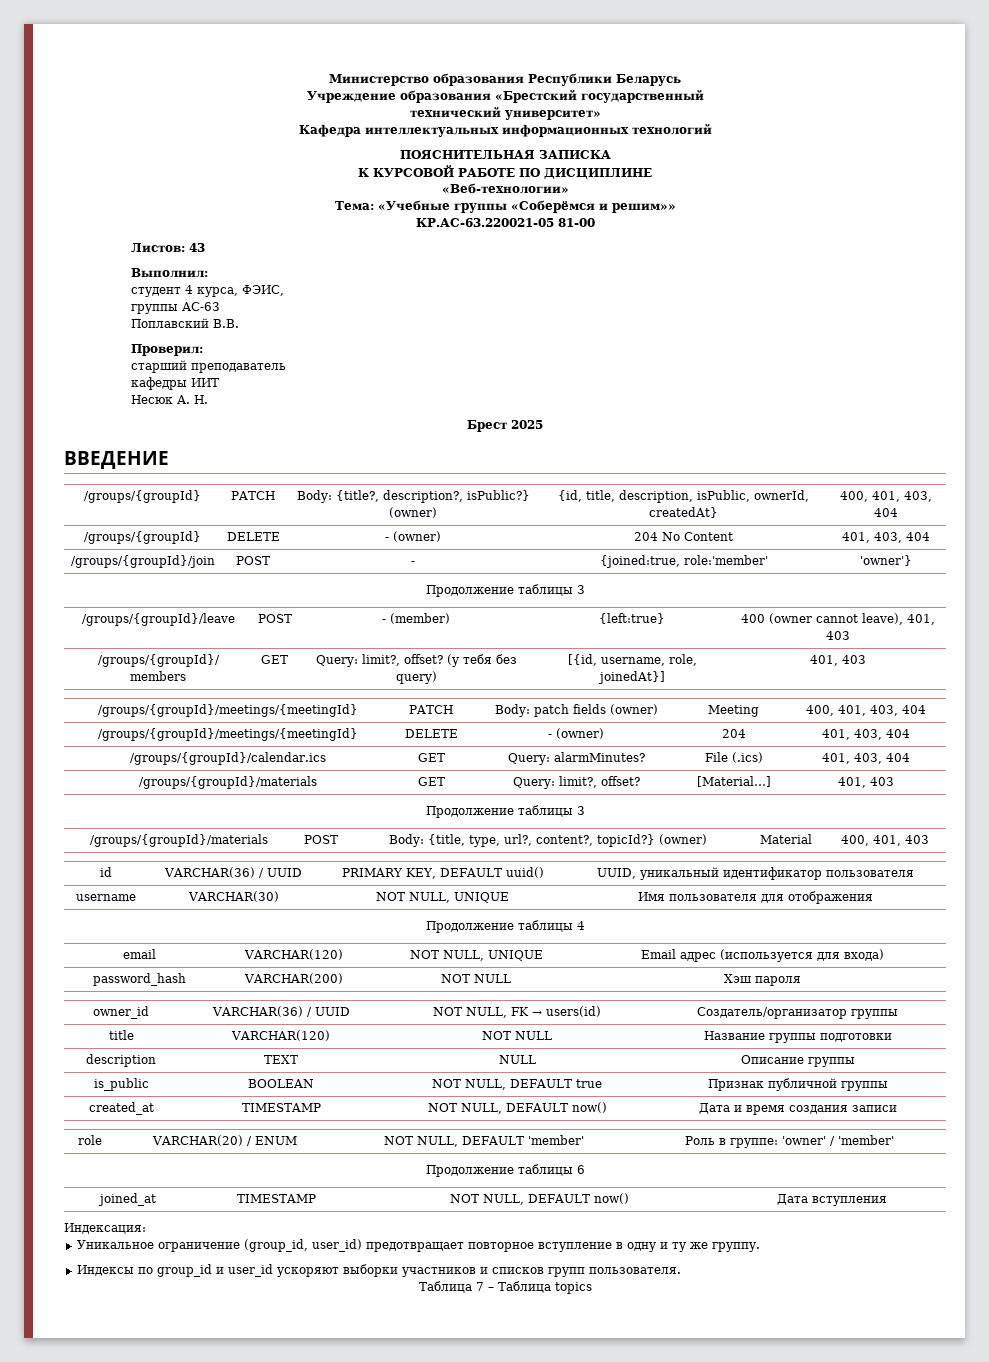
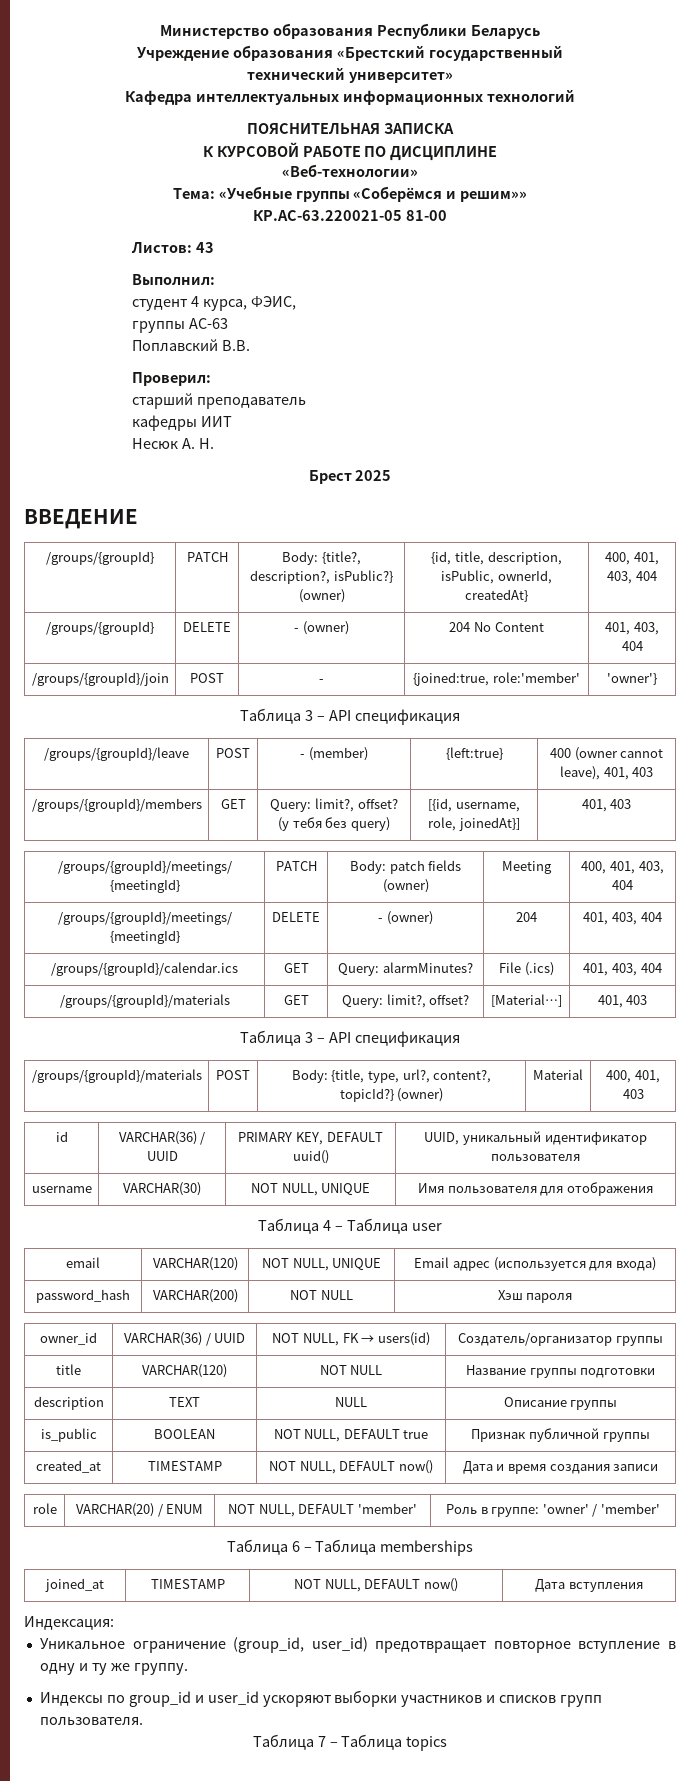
  /groups/{groupId}/join | POST | - | {joined:true, role:'member' | 'owner'}
- Продолжение таблицы 3
+ Таблица 3 – API спецификация
  /groups/{groupId}/materials | GET | Query: limit?, offset? | [Material…] | 401, 403
- Продолжение таблицы 3
+ Таблица 3 – API спецификация
- Продолжение таблицы 4
+ Таблица 4 – Таблица user
- Продолжение таблицы 6
+ Таблица 6 – Таблица memberships

